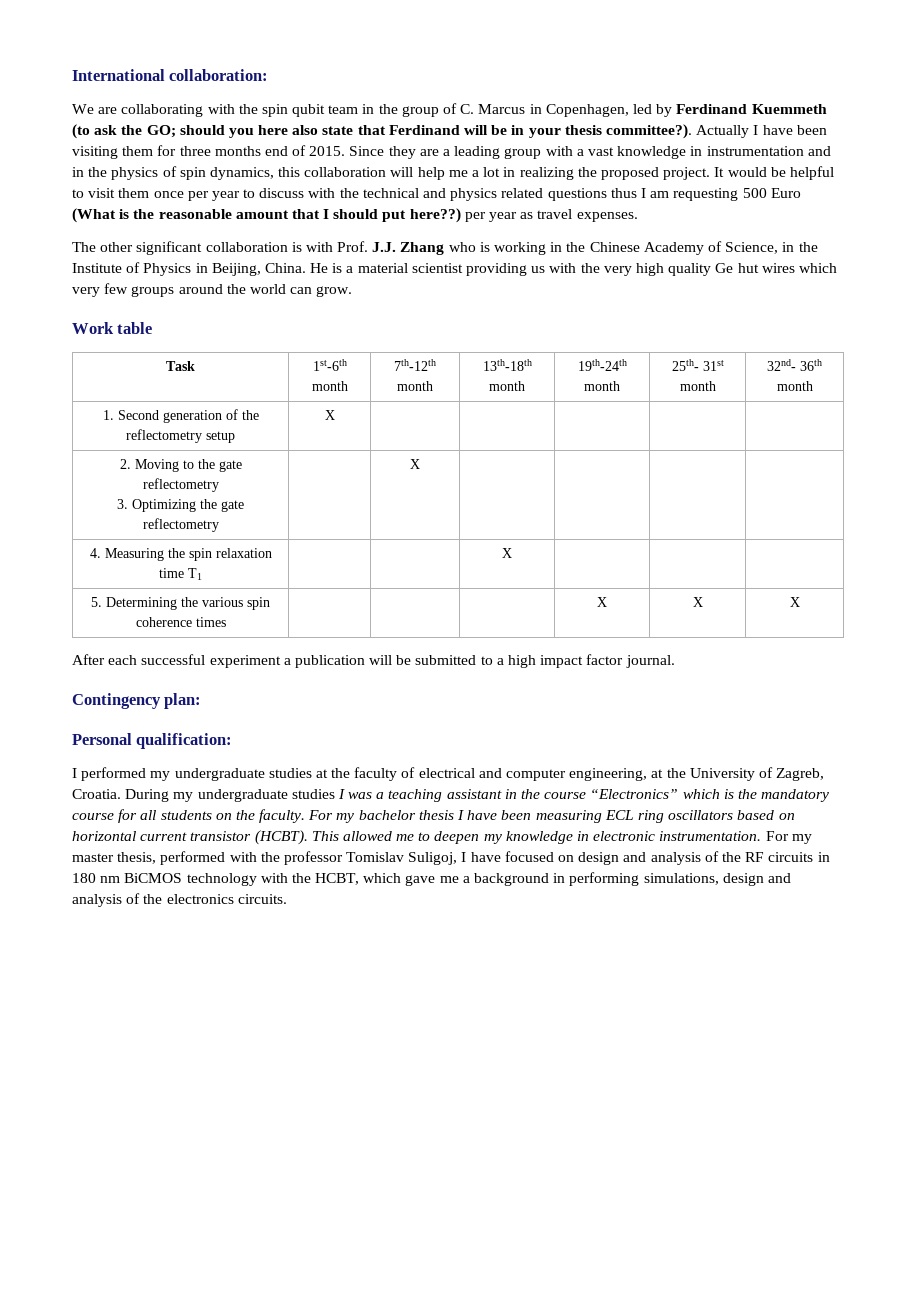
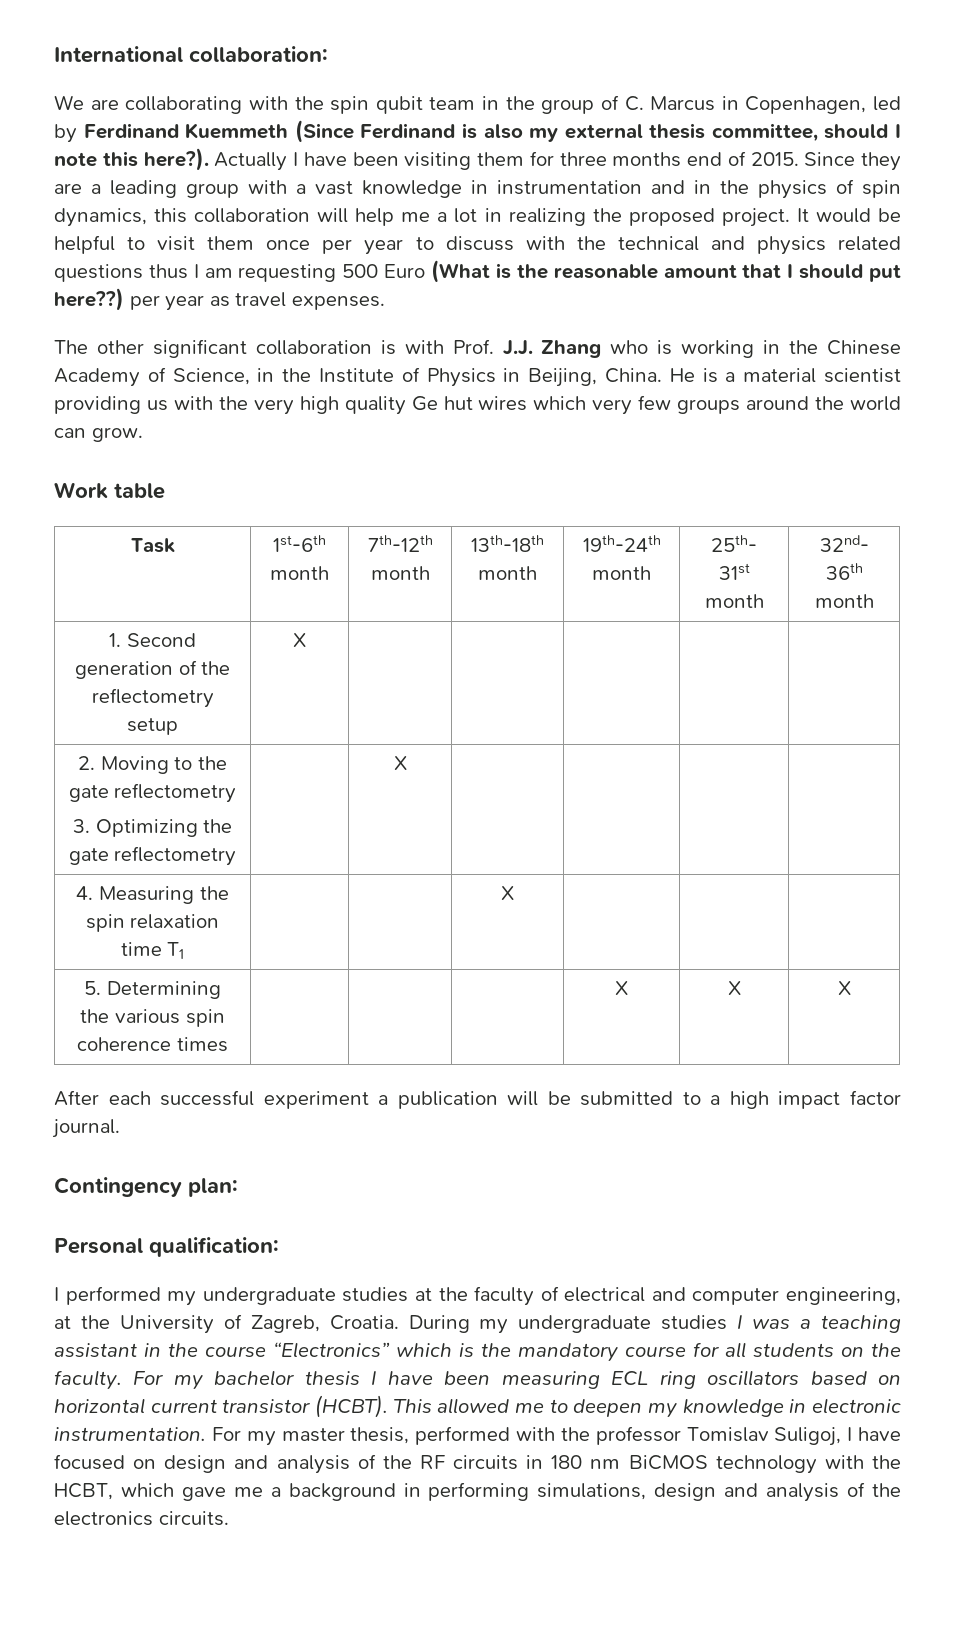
- We are collaborating with the spin qubit team in the group of C. Marcus in Copenhagen, led by Ferdinand Kuemmeth (to ask the GO; should you here also state that Ferdinand will be in your thesis committee?).
+ We are collaborating with the spin qubit team in the group of C. Marcus in Copenhagen, led by Ferdinand Kuemmeth (Since Ferdinand is also my external thesis committee, should I note this here?).

